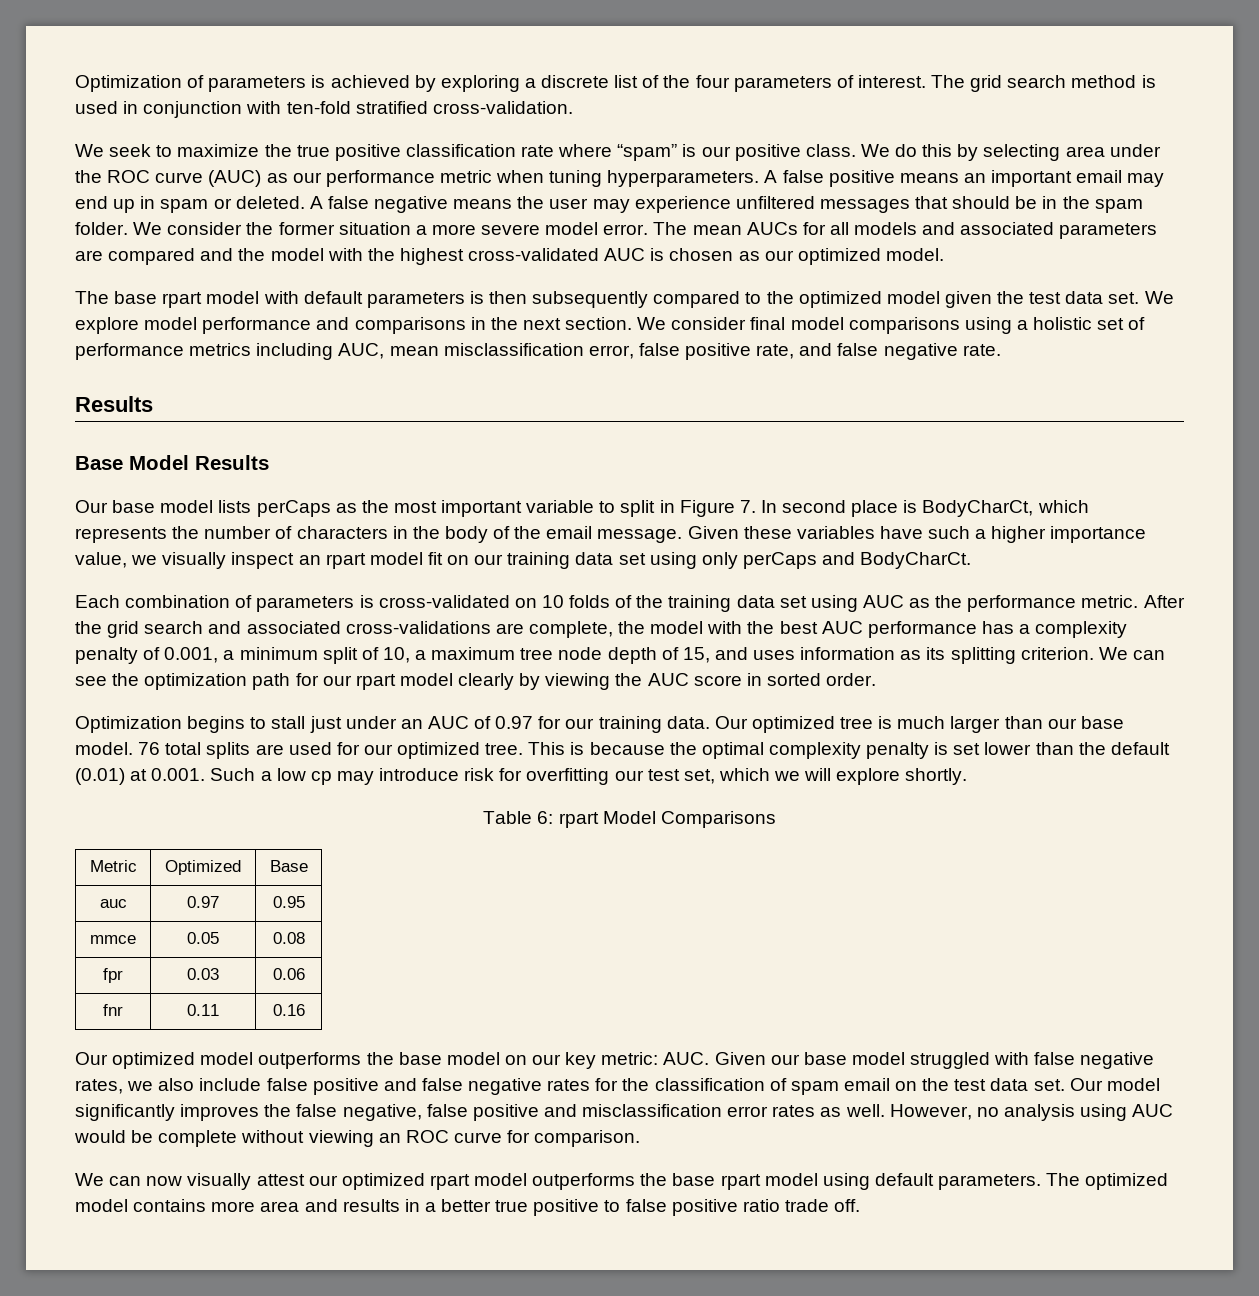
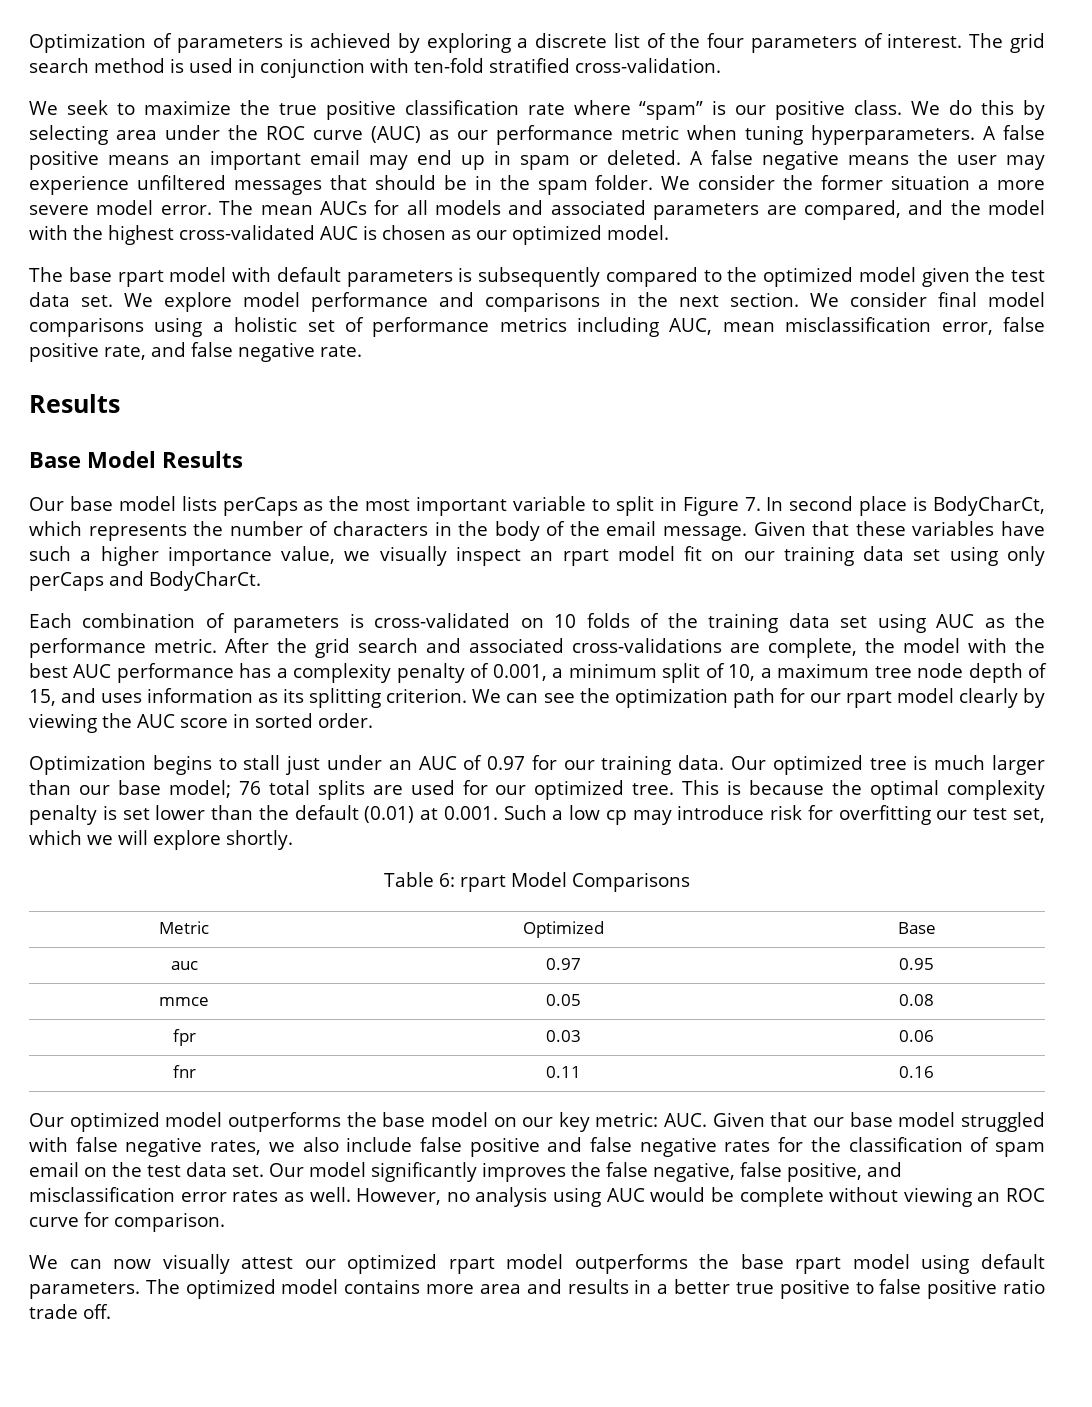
- The mean AUCs for all models and associated parameters are compared and the model with the highest cross-validated AUC is chosen as our optimized model.
+ The mean AUCs for all models and associated parameters are compared, and the model with the highest cross-validated AUC is chosen as our optimized model.
- The base rpart model with default parameters is then subsequently compared to the optimized model given the test data set.
+ The base rpart model with default parameters is subsequently compared to the optimized model given the test data set.
- Given these variables have such a higher importance value, we visually inspect an rpart model fit on our training data set using only perCaps and BodyCharCt.
+ Given that these variables have such a higher importance value, we visually inspect an rpart model fit on our training data set using only perCaps and BodyCharCt.
- Our optimized tree is much larger than our base model. 76 total splits are used for our optimized tree.
+ Our optimized tree is much larger than our base model; 76 total splits are used for our optimized tree.
- Our optimized model outperforms the base model on our key metric: AUC. Given our base model struggled with false negative rates, we also include false positive and false negative rates for the classification of spam email on the test data set.
+ Our optimized model outperforms the base model on our key metric: AUC. Given that our base model struggled with false negative rates, we also include false positive and false negative rates for the classification of spam email on the test data set.
- Our model significantly improves the false negative, false positive and misclassification error rates as well.
+ Our model significantly improves the false negative, false positive, and misclassification error rates as well.

